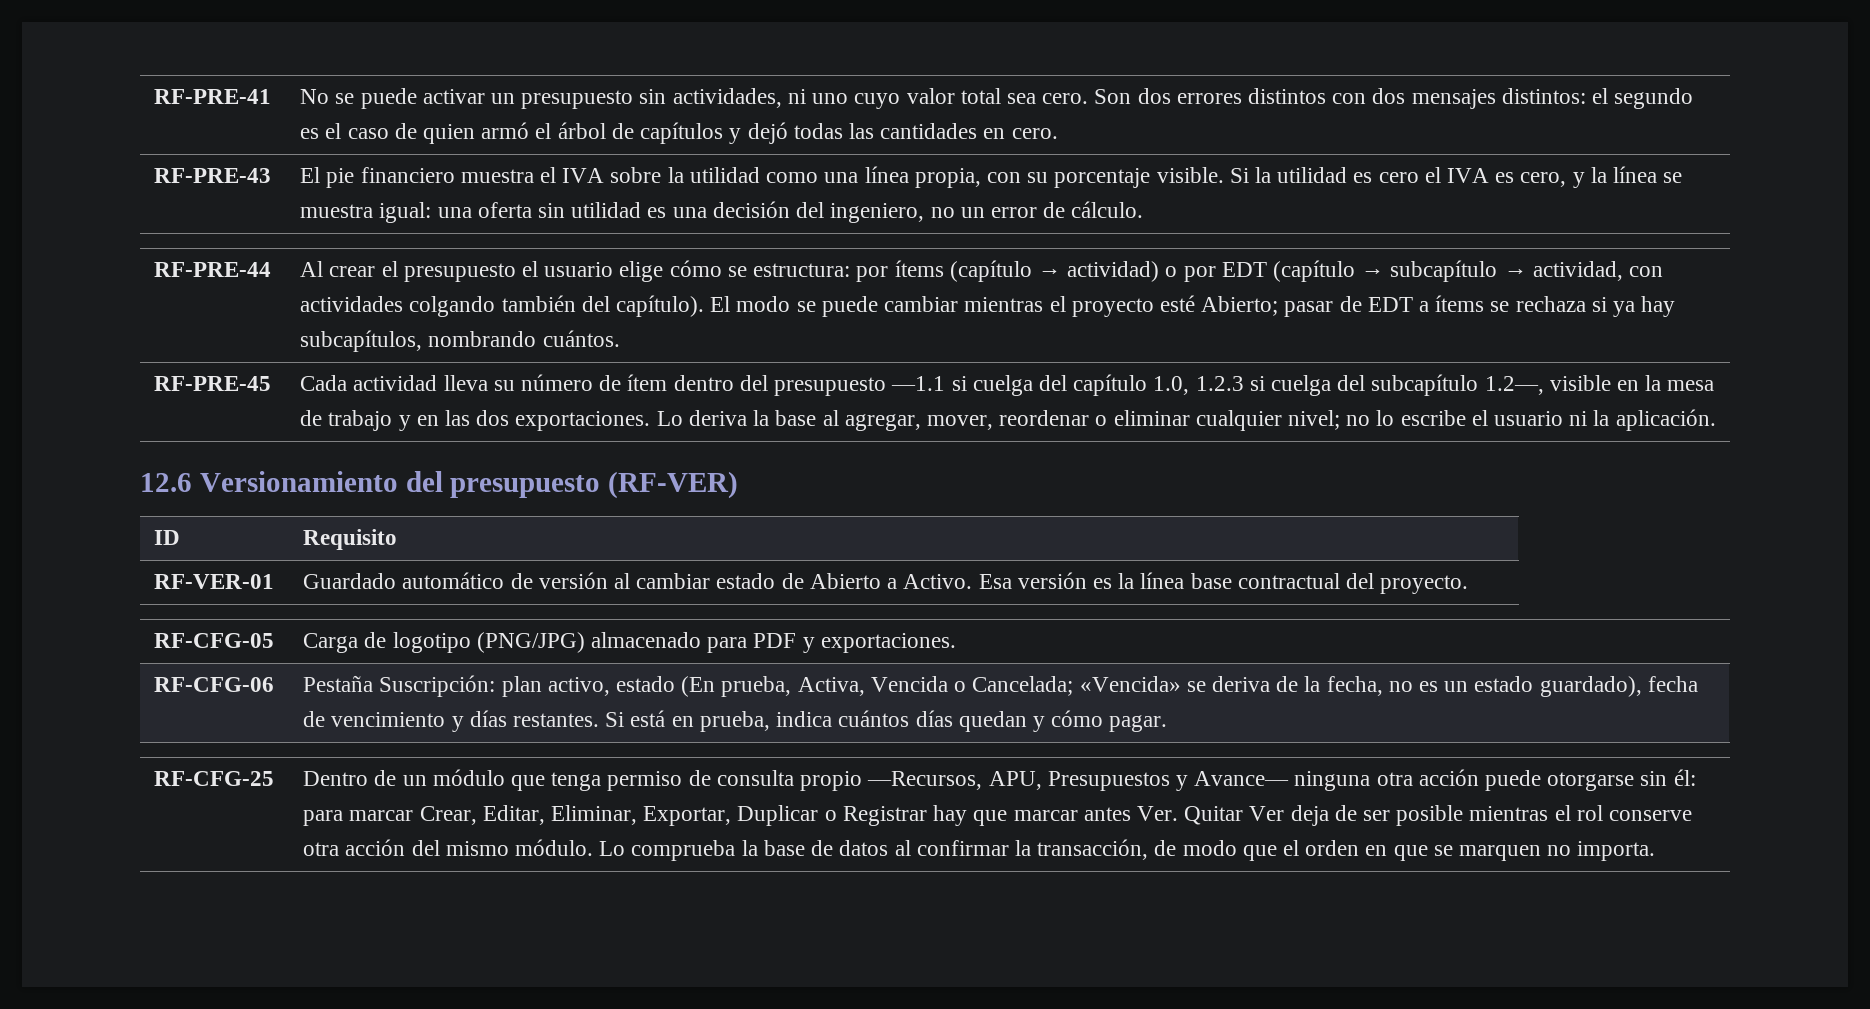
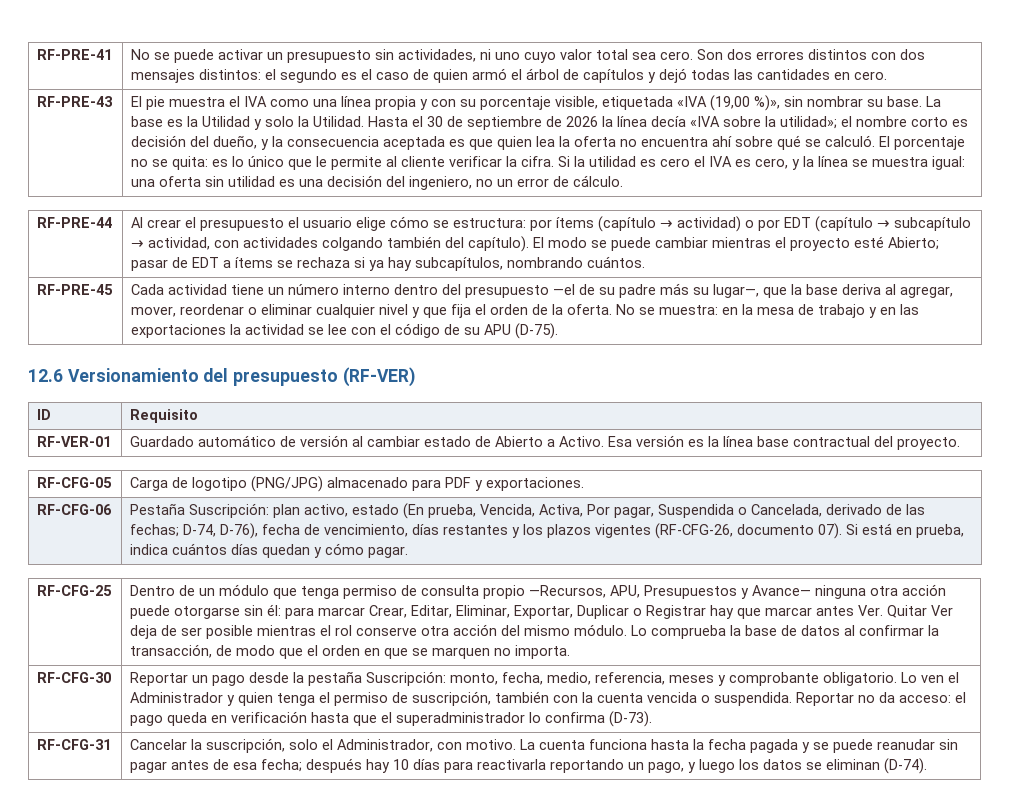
- El pie financiero muestra el IVA sobre la utilidad como una línea propia, con su porcentaje visible.
+ El pie muestra el IVA como una línea propia y con su porcentaje visible, etiquetada «IVA (19,00 %)», sin nombrar su base. La base es la Utilidad y solo la Utilidad. Hasta el 30 de septiembre de 2026 la línea decía «IVA sobre la utilidad»; el nombre corto es decisión del dueño, y la consecuencia aceptada es que quien lea la oferta no encuentra ahí sobre qué se calculó. El porcentaje no se quita: es lo único que le permite al cliente verificar la cifra.
- Cada actividad lleva su número de ítem dentro del presupuesto —1.1 si cuelga del capítulo 1.0, 1.2.3 si cuelga del subcapítulo 1.2—, visible en la mesa de trabajo y en las dos exportaciones. Lo deriva la base al agregar, mover, reordenar o eliminar cualquier nivel; no lo escribe el usuario ni la aplicación.
+ Cada actividad tiene un número interno dentro del presupuesto —el de su padre más su lugar—, que la base deriva al agregar, mover, reordenar o eliminar cualquier nivel y que fija el orden de la oferta. No se muestra: en la mesa de trabajo y en las exportaciones la actividad se lee con el código de su APU (D-75).
- Pestaña Suscripción: plan activo, estado (En prueba, Activa, Vencida o Cancelada; «Vencida» se deriva de la fecha, no es un estado guardado), fecha de vencimiento y días restantes.
+ Pestaña Suscripción: plan activo, estado (En prueba, Vencida, Activa, Por pagar, Suspendida o Cancelada, derivado de las fechas; D-74, D-76), fecha de vencimiento, días restantes y los plazos vigentes (RF-CFG-26, documento 07).
+ RF-CFG-30 | Reportar un pago desde la pestaña Suscripción: monto, fecha, medio, referencia, meses y comprobante obligatorio. Lo ven el Administrador y quien tenga el permiso de suscripción, también con la cuenta vencida o suspendida. Reportar no da acceso: el pago queda en verificación hasta que el superadministrador lo confirma (D-73).
+ RF-CFG-31 | Cancelar la suscripción, solo el Administrador, con motivo. La cuenta funciona hasta la fecha pagada y se puede reanudar sin pagar antes de esa fecha; después hay 10 días para reactivarla reportando un pago, y luego los datos se eliminan (D-74).

